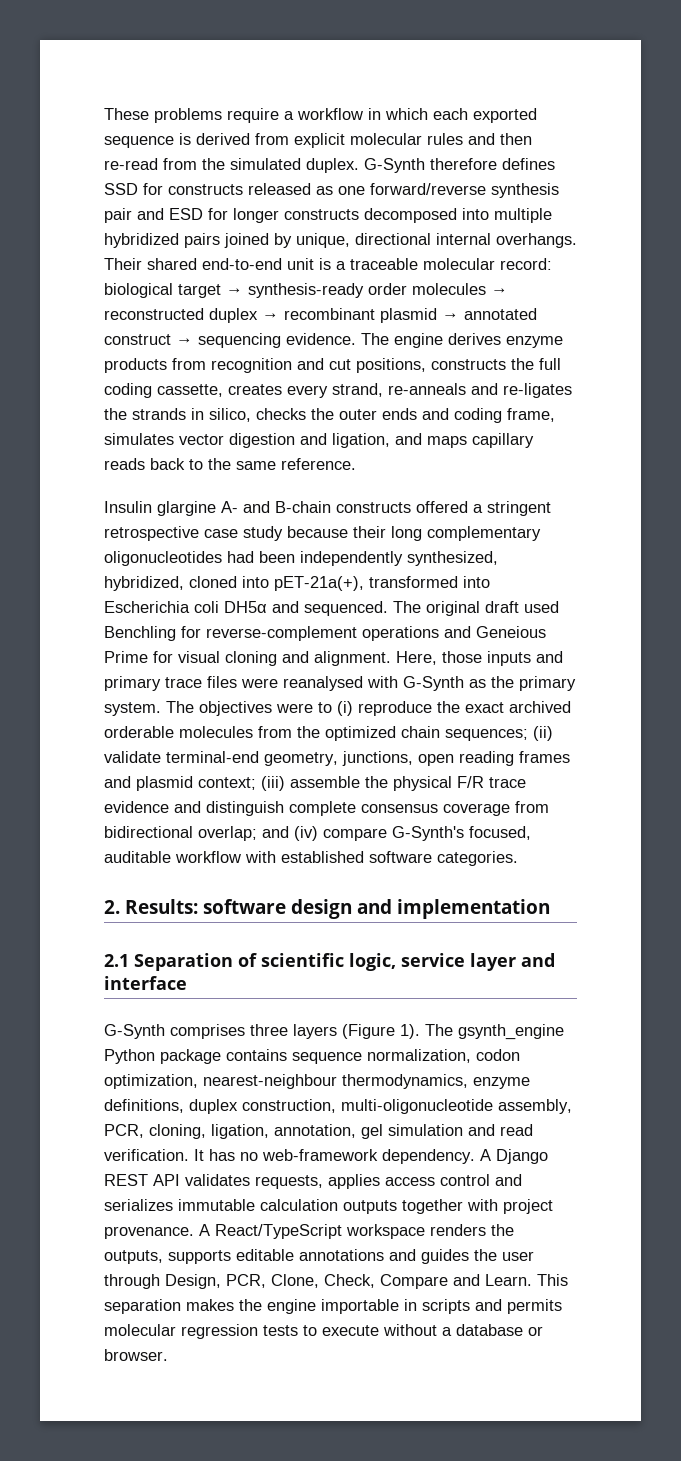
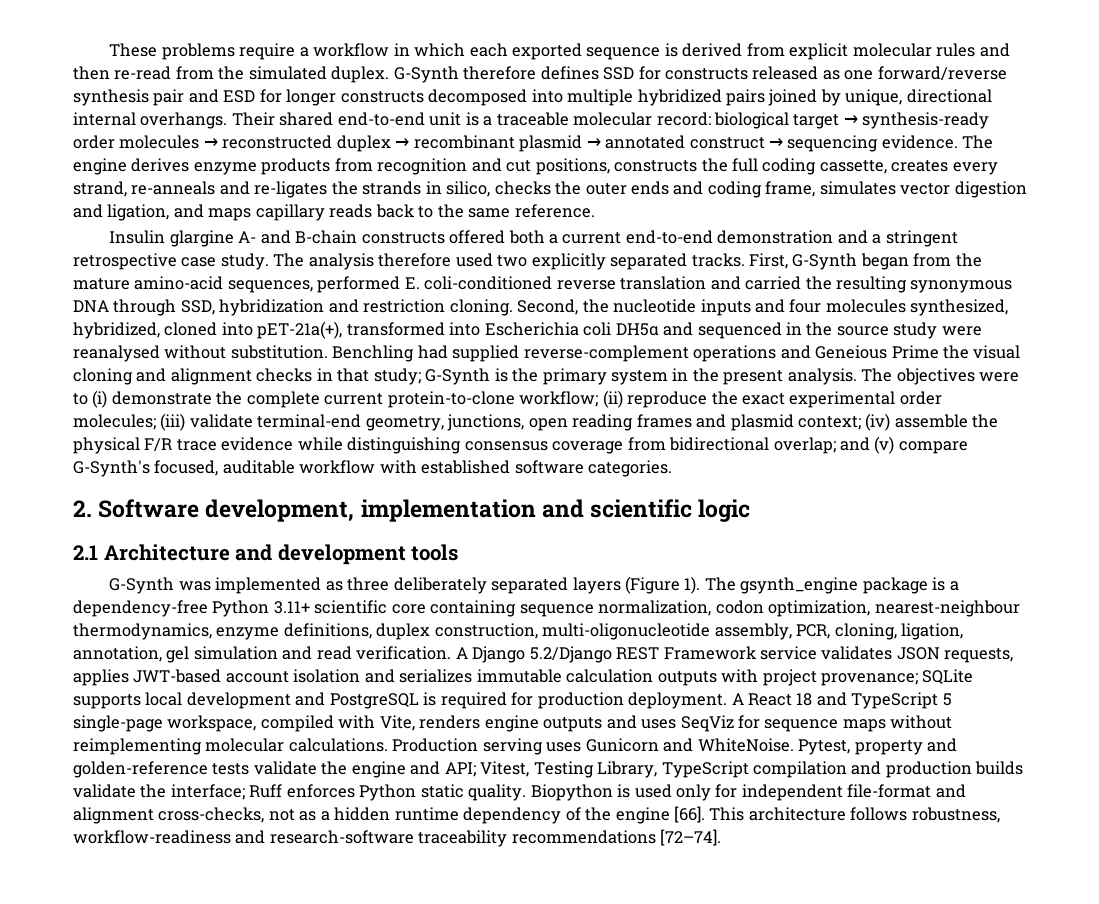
- Insulin glargine A- and B-chain constructs offered a stringent retrospective case study because their long complementary oligonucleotides had been independently synthesized, hybridized, cloned into pET-21a(+), transformed into Escherichia coli DH5α and sequenced. The original draft used Benchling for reverse-complement operations and Geneious Prime for visual cloning and alignment. Here, those inputs and primary trace files were reanalysed with G-Synth as the primary system.
+ Insulin glargine A- and B-chain constructs offered both a current end-to-end demonstration and a stringent retrospective case study. The analysis therefore used two explicitly separated tracks. First, G-Synth began from the mature amino-acid sequences, performed E. coli-conditioned reverse translation and carried the resulting synonymous DNA through SSD, hybridization and restriction cloning. Second, the nucleotide inputs and four molecules synthesized, hybridized, cloned into pET-21a(+), transformed into Escherichia coli DH5α and sequenced in the source study were reanalysed without substitution. Benchling had supplied reverse-complement operations and Geneious Prime the visual cloning and alignment checks in that study; G-Synth is the primary system in the present analysis.
- The objectives were to (i) reproduce the exact archived orderable molecules from the optimized chain sequences; (ii) validate terminal-end geometry, junctions, open reading frames and plasmid context; (iii) assemble the physical F/R trace evidence and distinguish complete consensus coverage from bidirectional overlap; and (iv) compare G-Synth's focused, auditable workflow with established software categories.
+ The objectives were to (i) demonstrate the complete current protein-to-clone workflow; (ii) reproduce the exact experimental order molecules; (iii) validate terminal-end geometry, junctions, open reading frames and plasmid context; (iv) assemble the physical F/R trace evidence while distinguishing consensus coverage from bidirectional overlap; and (v) compare G-Synth's focused, auditable workflow with established software categories.
- 2. Results: software design and implementation
- 2.1 Separation of scientific logic, service layer and interface
- G-Synth comprises three layers (Figure 1).
+ 2. Software development, implementation and scientific logic
+ 2.1 Architecture and development tools
+ G-Synth was implemented as three deliberately separated layers (Figure 1).
- The gsynth_engine Python package contains sequence normalization, codon optimization, nearest-neighbour thermodynamics, enzyme definitions, duplex construction, multi-oligonucleotide assembly, PCR, cloning, ligation, annotation, gel simulation and read verification.
+ The gsynth_engine package is a dependency-free Python 3.11+ scientific core containing sequence normalization, codon optimization, nearest-neighbour thermodynamics, enzyme definitions, duplex construction, multi-oligonucleotide assembly, PCR, cloning, ligation, annotation, gel simulation and read verification.
- It has no web-framework dependency. A Django REST API validates requests, applies access control and serializes immutable calculation outputs together with project provenance. A React/TypeScript workspace renders the outputs, supports editable annotations and guides the user through Design, PCR, Clone, Check, Compare and Learn. This separation makes the engine importable in scripts and permits molecular regression tests to execute without a database or browser.
+ A Django 5.2/Django REST Framework service validates JSON requests, applies JWT-based account isolation and serializes immutable calculation outputs with project provenance; SQLite supports local development and PostgreSQL is required for production deployment. A React 18 and TypeScript 5 single-page workspace, compiled with Vite, renders engine outputs and uses SeqViz for sequence maps without reimplementing molecular calculations. Production serving uses Gunicorn and WhiteNoise. Pytest, property and golden-reference tests validate the engine and API; Vitest, Testing Library, TypeScript compilation and production builds validate the interface; Ruff enforces Python static quality. Biopython is used only for independent file-format and alignment cross-checks, not as a hidden runtime dependency of the engine [66]. This architecture follows robustness, workflow-readiness and research-software traceability recommendations [72–74].

